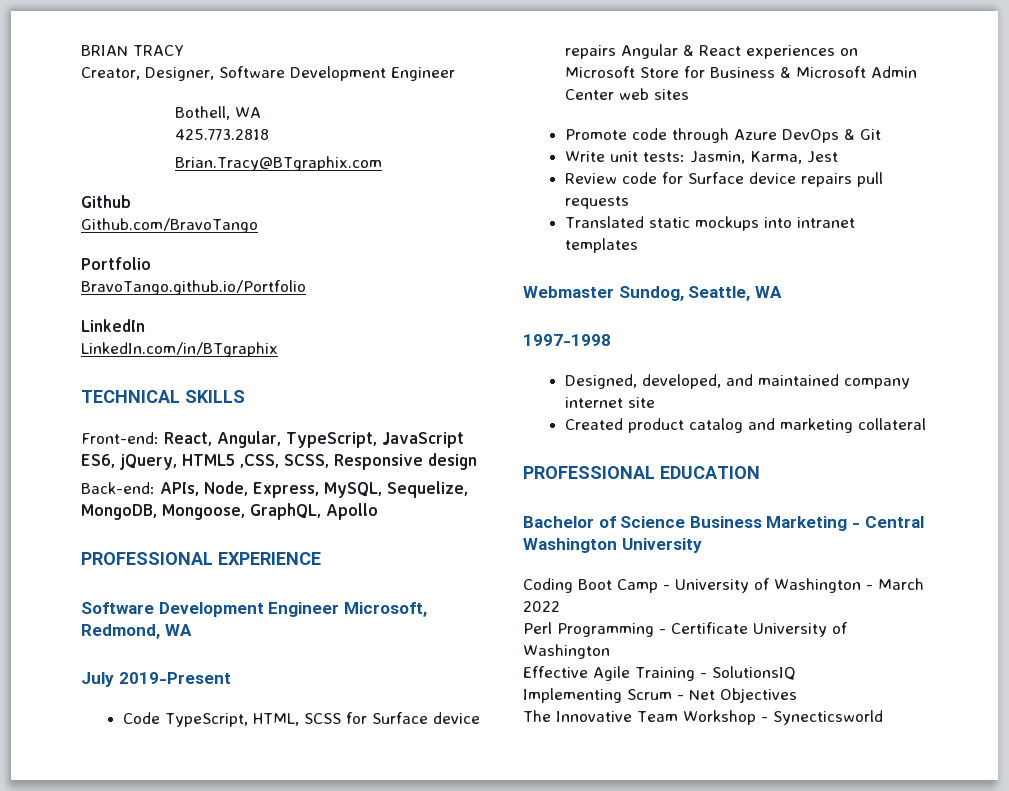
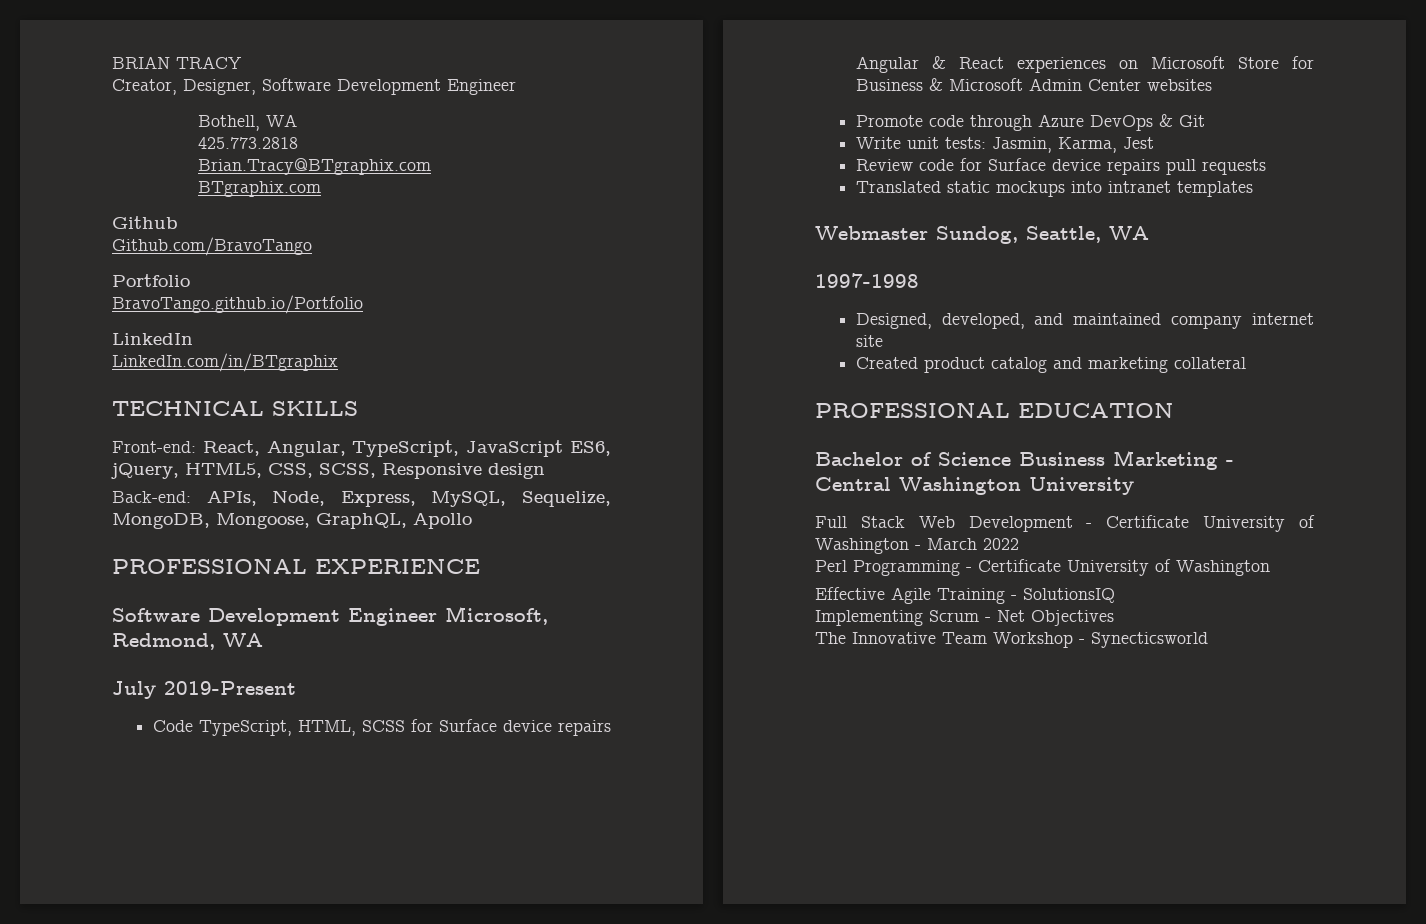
+ BTgraphix.com
- Front-end: React, Angular, TypeScript, JavaScript ES6, jQuery, HTML5 ,CSS, SCSS, Responsive design
+ Front-end: React, Angular, TypeScript, JavaScript ES6, jQuery, HTML5, CSS, SCSS, Responsive design
- Code TypeScript, HTML, SCSS for Surface device repairs Angular & React experiences on Microsoft Store for Business & Microsoft Admin Center web sites
+ Code TypeScript, HTML, SCSS for Surface device repairs Angular & React experiences on Microsoft Store for Business & Microsoft Admin Center websites
- Coding Boot Camp - University of Washington - March 2022
+ Full Stack Web Development - Certificate University of Washington - March 2022

